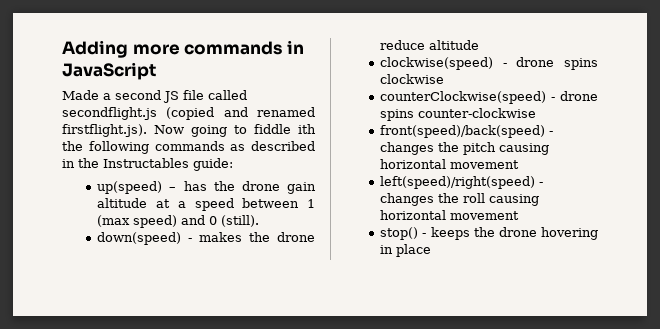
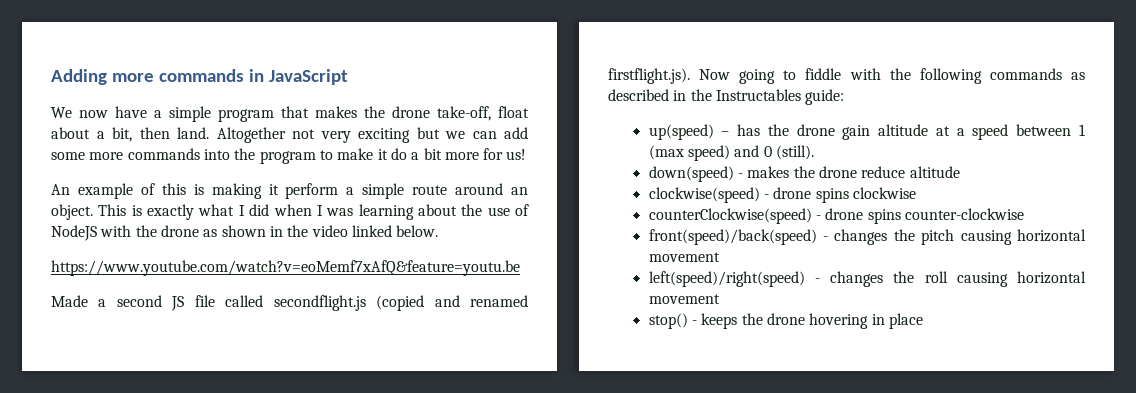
+ We now have a simple program that makes the drone take-off, float about a bit, then land. Altogether not very exciting but we can add some more commands into the program to make it do a bit more for us!
+ An example of this is making it perform a simple route around an object. This is exactly what I did when I was learning about the use of NodeJS with the drone as shown in the video linked below.
+ https://www.youtube.com/watch?v=eoMemf7xAfQ&feature=youtu.be
- Made a second JS file called secondflight.js (copied and renamed firstflight.js). Now going to fiddle ith the following commands as described in the Instructables guide:
+ Made a second JS file called secondflight.js (copied and renamed firstflight.js). Now going to fiddle with the following commands as described in the Instructables guide:

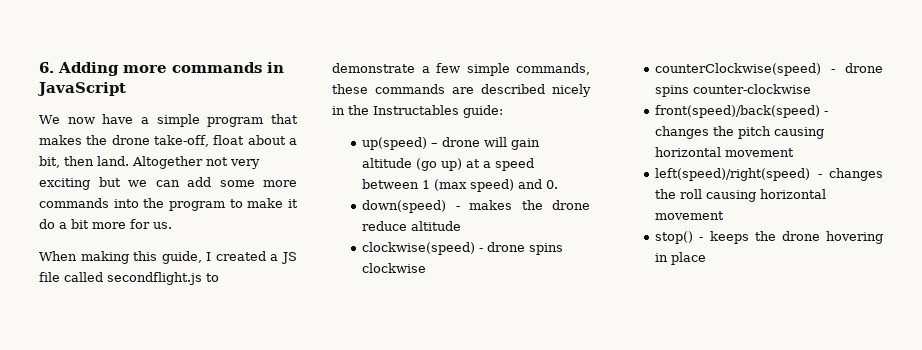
- Adding more commands in JavaScript
+ 6. Adding more commands in JavaScript
- Altogether not very exciting but we can add some more commands into the program to make it do a bit more for us!
- An example of this is making it perform a simple route around an object. This is exactly what I did when I was learning about the use of NodeJS with the drone as shown in the video linked below.
- https://www.youtube.com/watch?v=eoMemf7xAfQ&feature=youtu.be
- Made a second JS file called secondflight.js (copied and renamed firstflight.js). Now going to fiddle with the following commands as described in the Instructables guide:
+ Altogether not very exciting but we can add some more commands into the program to make it do a bit more for us.
+ When making this guide, I created a JS file called secondflight.js to demonstrate a few simple commands, these commands are described nicely in the Instructables guide:
- up(speed) – has the drone gain altitude at a speed between 1 (max speed) and 0 (still).
+ up(speed) – drone will gain altitude (go up) at a speed between 1 (max speed) and 0.

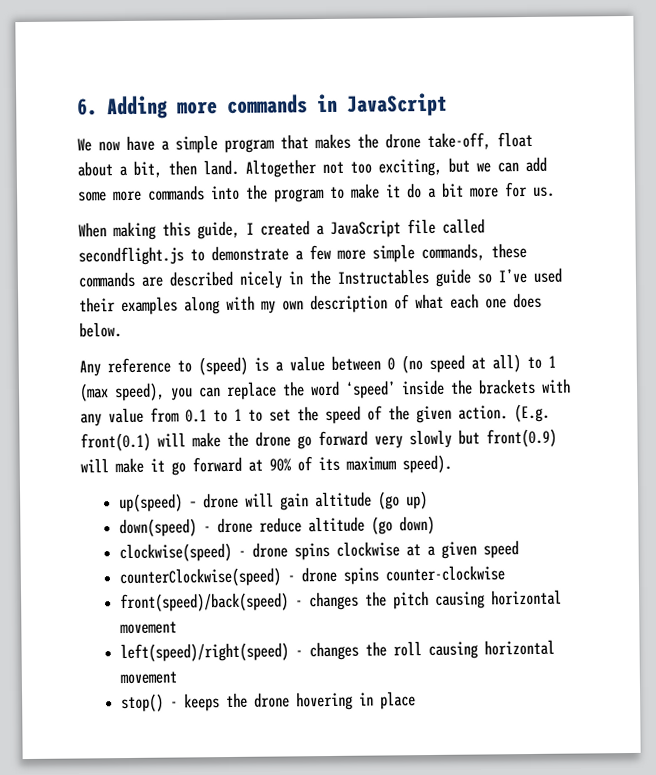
- Altogether not very exciting but we can add some more commands into the program to make it do a bit more for us.
+ Altogether not too exciting, but we can add some more commands into the program to make it do a bit more for us.
- When making this guide, I created a JS file called secondflight.js to demonstrate a few simple commands, these commands are described nicely in the Instructables guide:
+ When making this guide, I created a JavaScript file called secondflight.js to demonstrate a few more simple commands, these commands are described nicely in the Instructables guide so I’ve used their examples along with my own description of what each one does below.
+ Any reference to (speed) is a value between 0 (no speed at all) to 1 (max speed), you can replace the word ‘speed’ inside the brackets with any value from 0.1 to 1 to set the speed of the given action. (E.g. front(0.1) will make the drone go forward very slowly but front(0.9) will make it go forward at 90% of its maximum speed).
- up(speed) – drone will gain altitude (go up) at a speed between 1 (max speed) and 0.
+ up(speed) – drone will gain altitude (go up)
- down(speed) - makes the drone reduce altitude
+ down(speed) - drone reduce altitude (go down)
- clockwise(speed) - drone spins clockwise
+ clockwise(speed) - drone spins clockwise at a given speed

